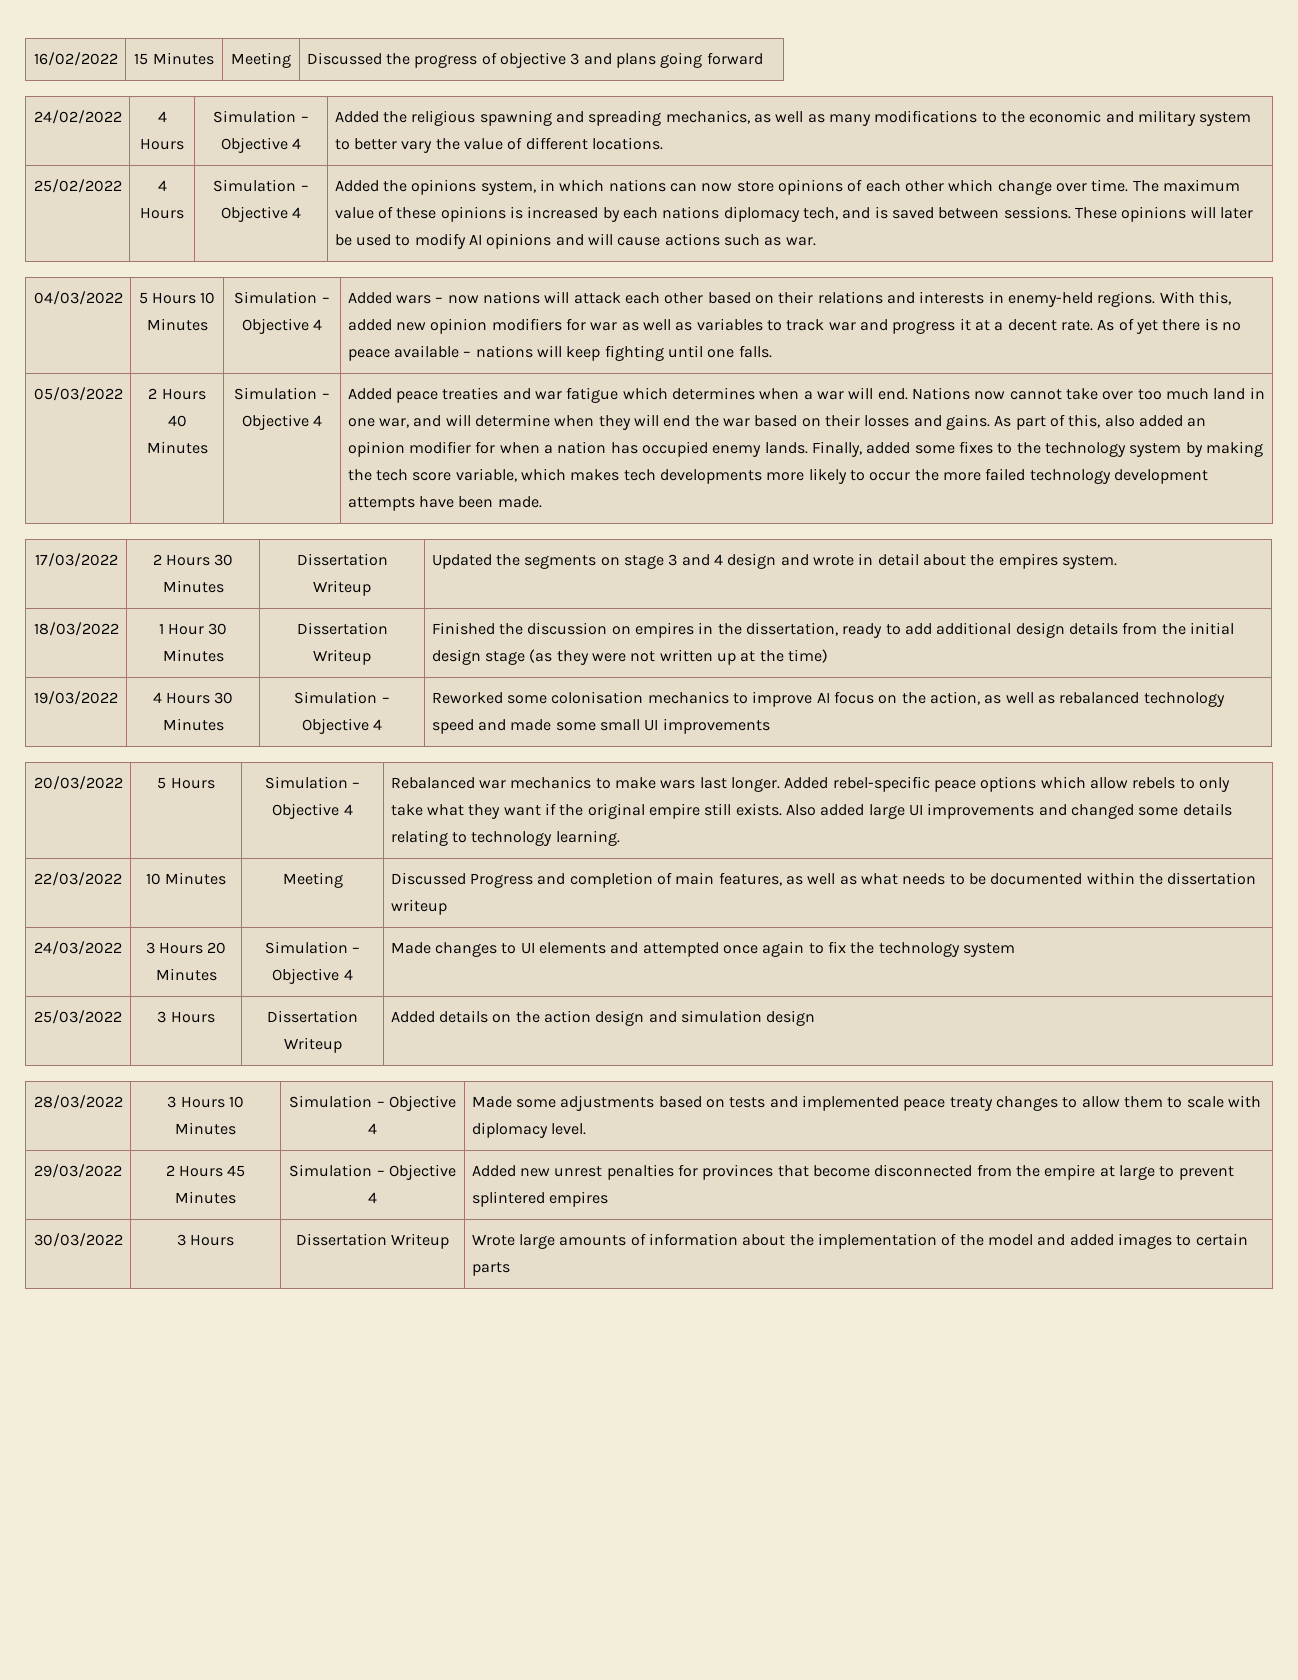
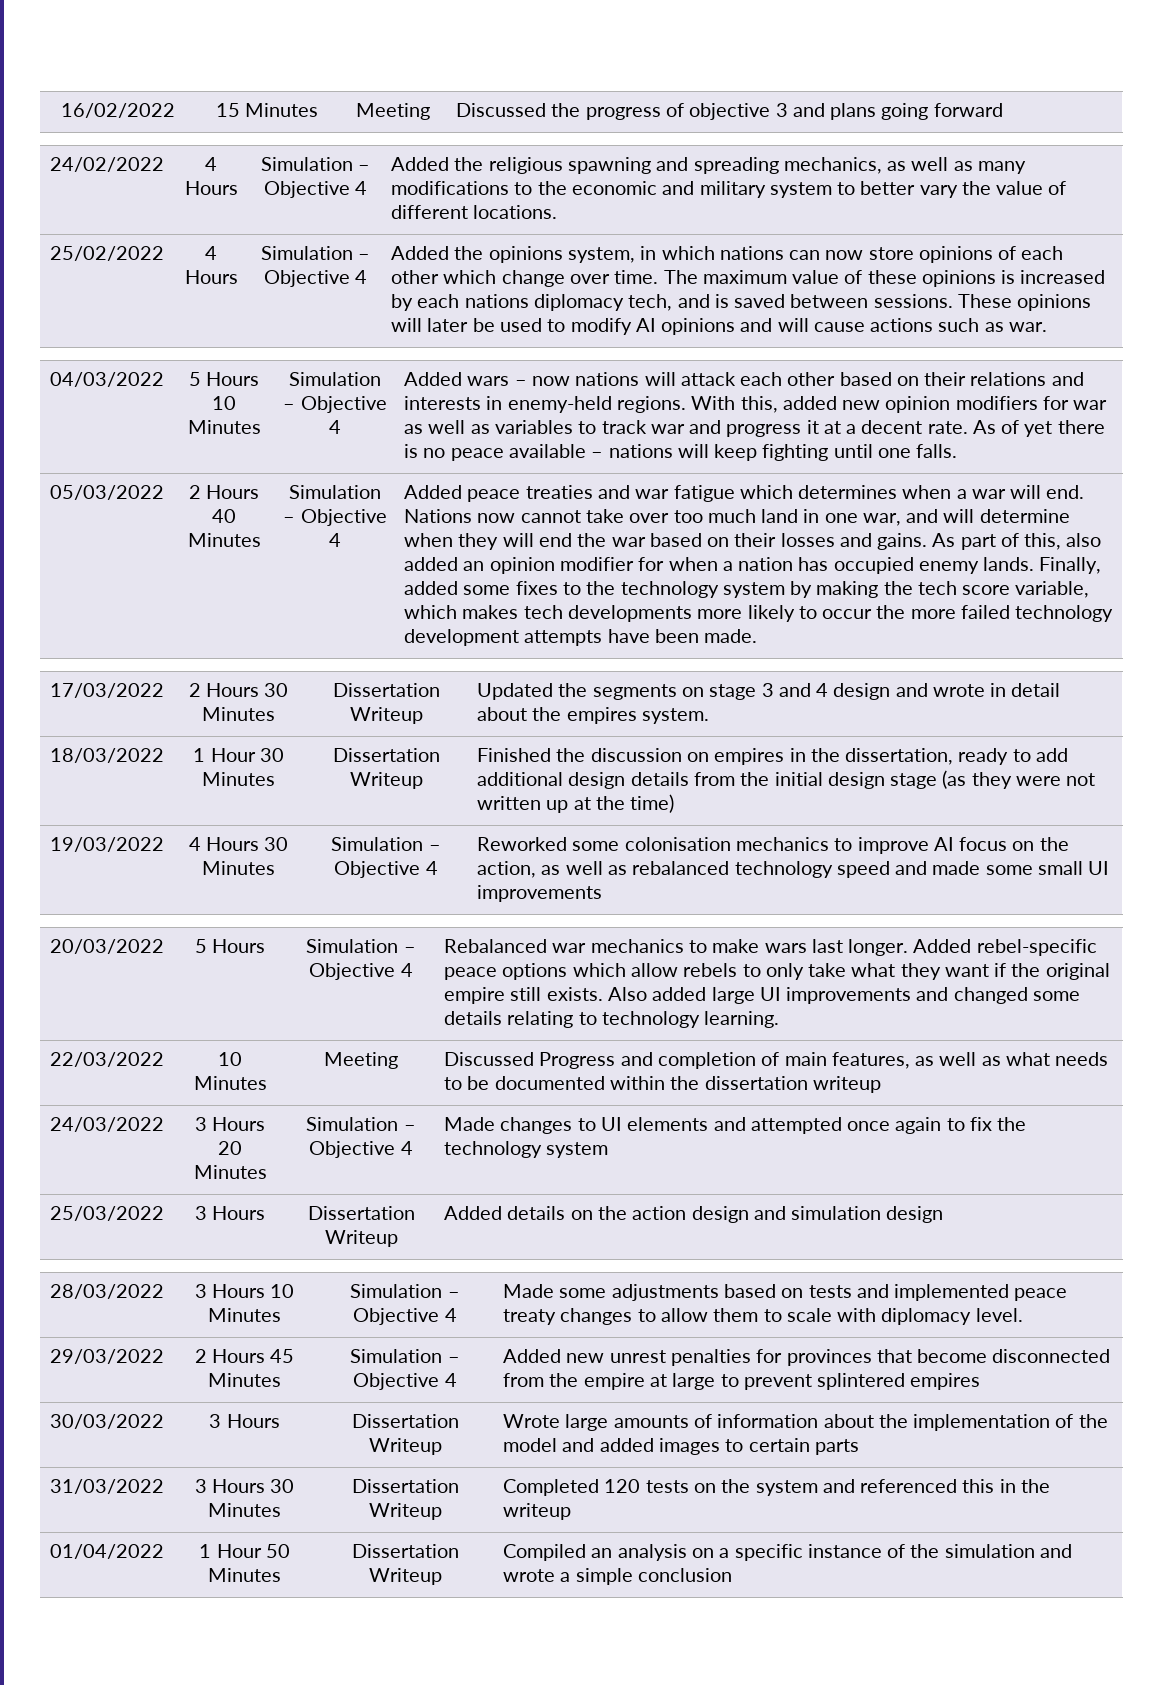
+ 31/03/2022 | 3 Hours 30 Minutes | Dissertation Writeup | Completed 120 tests on the system and referenced this in the writeup
+ 01/04/2022 | 1 Hour 50 Minutes | Dissertation Writeup | Compiled an analysis on a specific instance of the simulation and wrote a simple conclusion

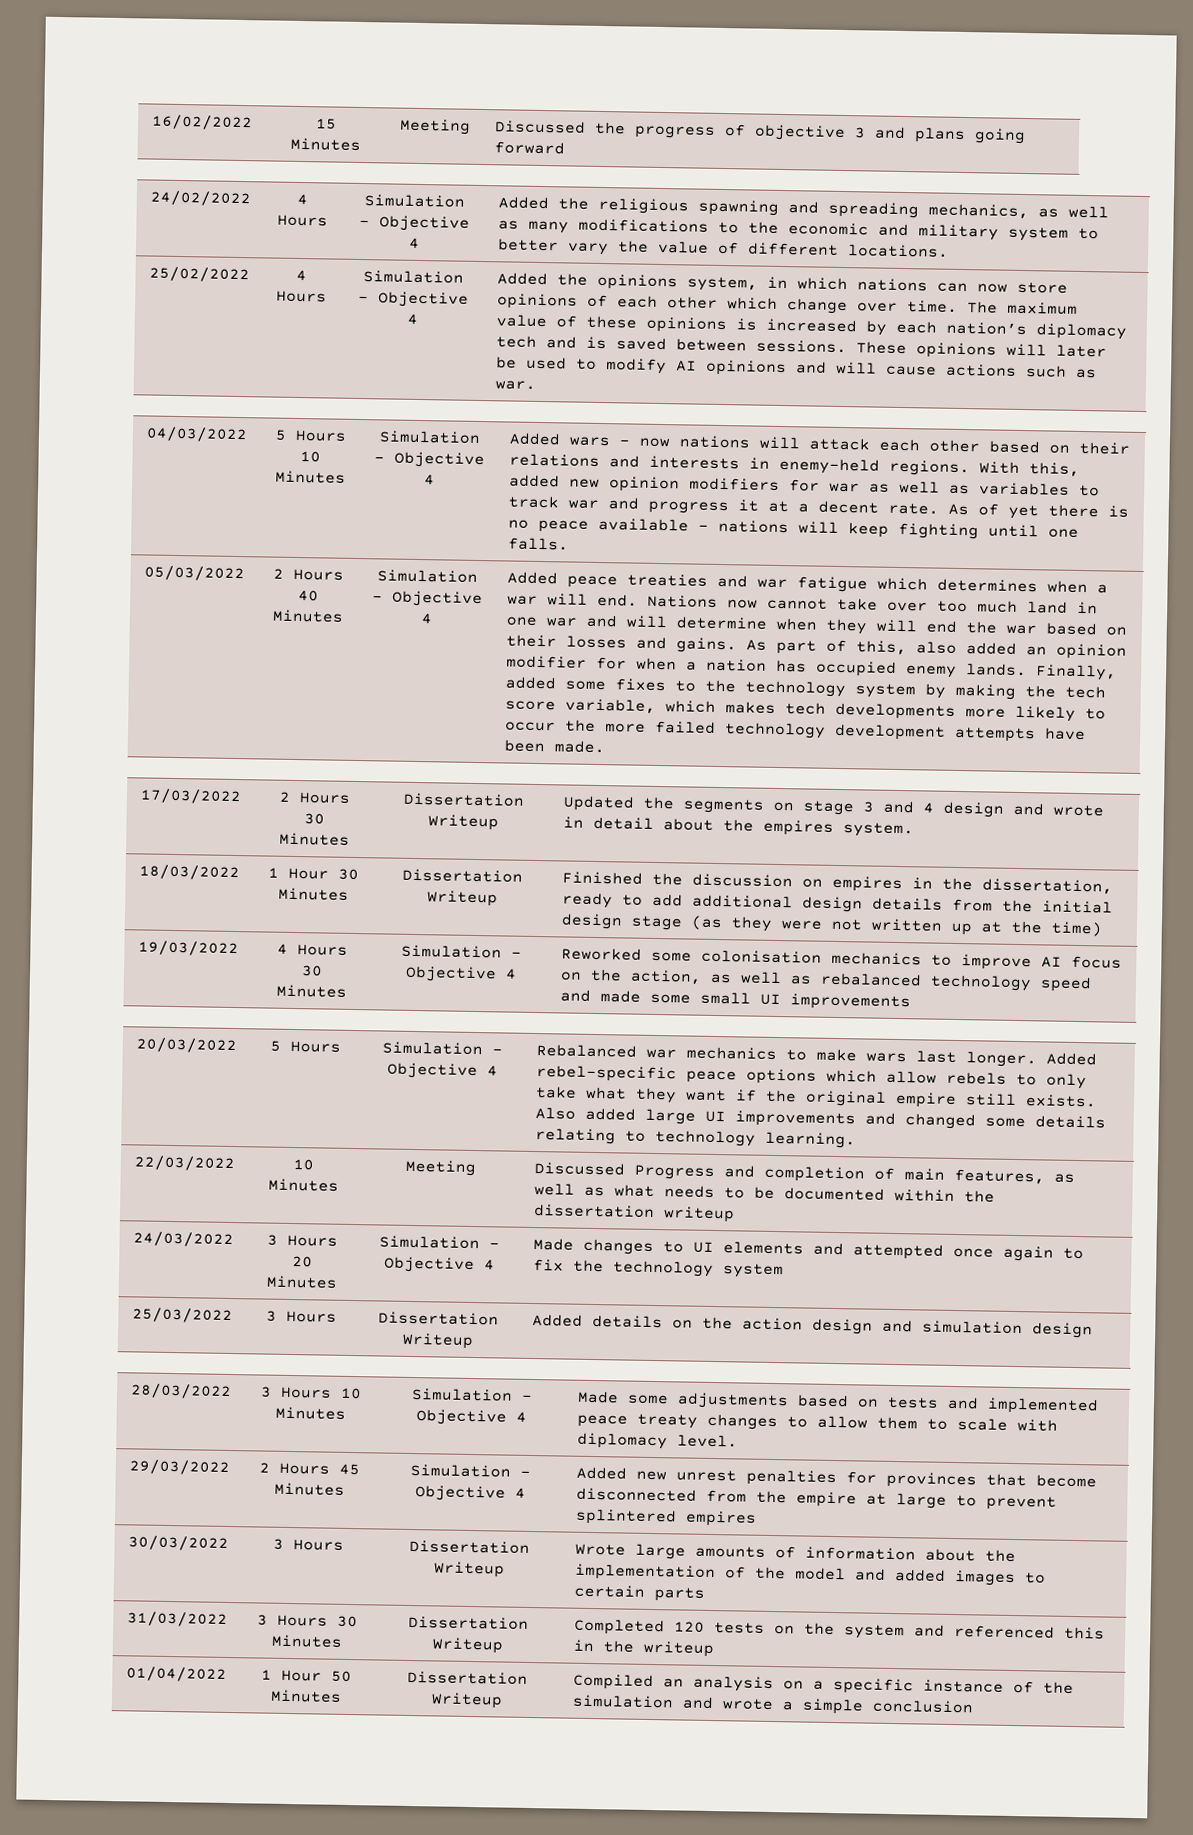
- The maximum value of these opinions is increased by each nations diplomacy tech, and is saved between sessions.
+ The maximum value of these opinions is increased by each nation’s diplomacy tech and is saved between sessions.
- Nations now cannot take over too much land in one war, and will determine when they will end the war based on their losses and gains.
+ Nations now cannot take over too much land in one war and will determine when they will end the war based on their losses and gains.

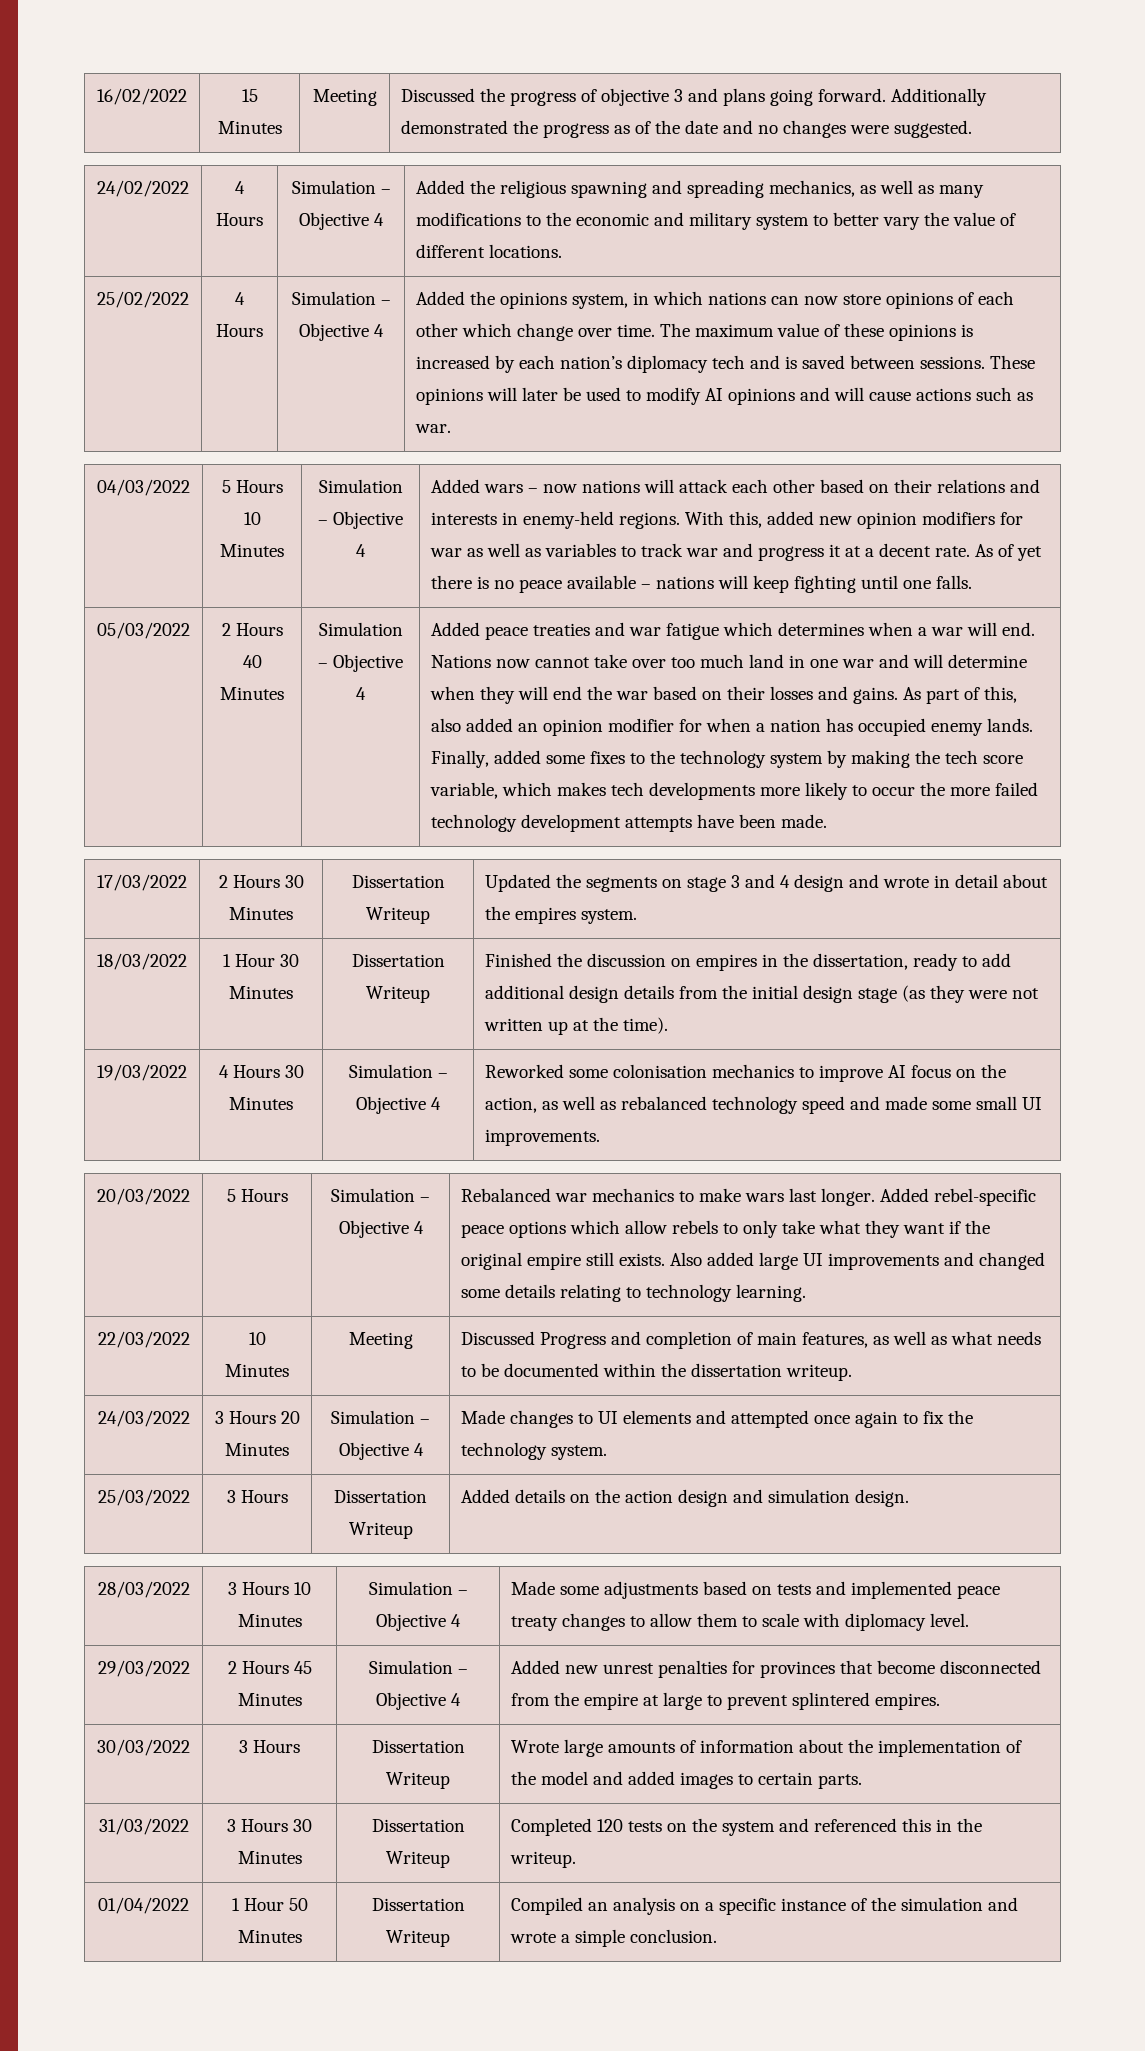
- 16/02/2022 | 15 Minutes | Meeting | Discussed the progress of objective 3 and plans going forward
+ 16/02/2022 | 15 Minutes | Meeting | Discussed the progress of objective 3 and plans going forward. Additionally demonstrated the progress as of the date and no changes were suggested.
- 18/03/2022 | 1 Hour 30 Minutes | Dissertation Writeup | Finished the discussion on empires in the dissertation, ready to add additional design details from the initial design stage (as they were not written up at the time)
+ 18/03/2022 | 1 Hour 30 Minutes | Dissertation Writeup | Finished the discussion on empires in the dissertation, ready to add additional design details from the initial design stage (as they were not written up at the time).
- 19/03/2022 | 4 Hours 30 Minutes | Simulation – Objective 4 | Reworked some colonisation mechanics to improve AI focus on the action, as well as rebalanced technology speed and made some small UI improvements
+ 19/03/2022 | 4 Hours 30 Minutes | Simulation – Objective 4 | Reworked some colonisation mechanics to improve AI focus on the action, as well as rebalanced technology speed and made some small UI improvements.
- 22/03/2022 | 10 Minutes | Meeting | Discussed Progress and completion of main features, as well as what needs to be documented within the dissertation writeup
+ 22/03/2022 | 10 Minutes | Meeting | Discussed Progress and completion of main features, as well as what needs to be documented within the dissertation writeup.
- 24/03/2022 | 3 Hours 20 Minutes | Simulation – Objective 4 | Made changes to UI elements and attempted once again to fix the technology system
+ 24/03/2022 | 3 Hours 20 Minutes | Simulation – Objective 4 | Made changes to UI elements and attempted once again to fix the technology system.
- 25/03/2022 | 3 Hours | Dissertation Writeup | Added details on the action design and simulation design
+ 25/03/2022 | 3 Hours | Dissertation Writeup | Added details on the action design and simulation design.
- 29/03/2022 | 2 Hours 45 Minutes | Simulation – Objective 4 | Added new unrest penalties for provinces that become disconnected from the empire at large to prevent splintered empires
+ 29/03/2022 | 2 Hours 45 Minutes | Simulation – Objective 4 | Added new unrest penalties for provinces that become disconnected from the empire at large to prevent splintered empires.
- 30/03/2022 | 3 Hours | Dissertation Writeup | Wrote large amounts of information about the implementation of the model and added images to certain parts
+ 30/03/2022 | 3 Hours | Dissertation Writeup | Wrote large amounts of information about the implementation of the model and added images to certain parts.
- 31/03/2022 | 3 Hours 30 Minutes | Dissertation Writeup | Completed 120 tests on the system and referenced this in the writeup
+ 31/03/2022 | 3 Hours 30 Minutes | Dissertation Writeup | Completed 120 tests on the system and referenced this in the writeup.
- 01/04/2022 | 1 Hour 50 Minutes | Dissertation Writeup | Compiled an analysis on a specific instance of the simulation and wrote a simple conclusion
+ 01/04/2022 | 1 Hour 50 Minutes | Dissertation Writeup | Compiled an analysis on a specific instance of the simulation and wrote a simple conclusion.

